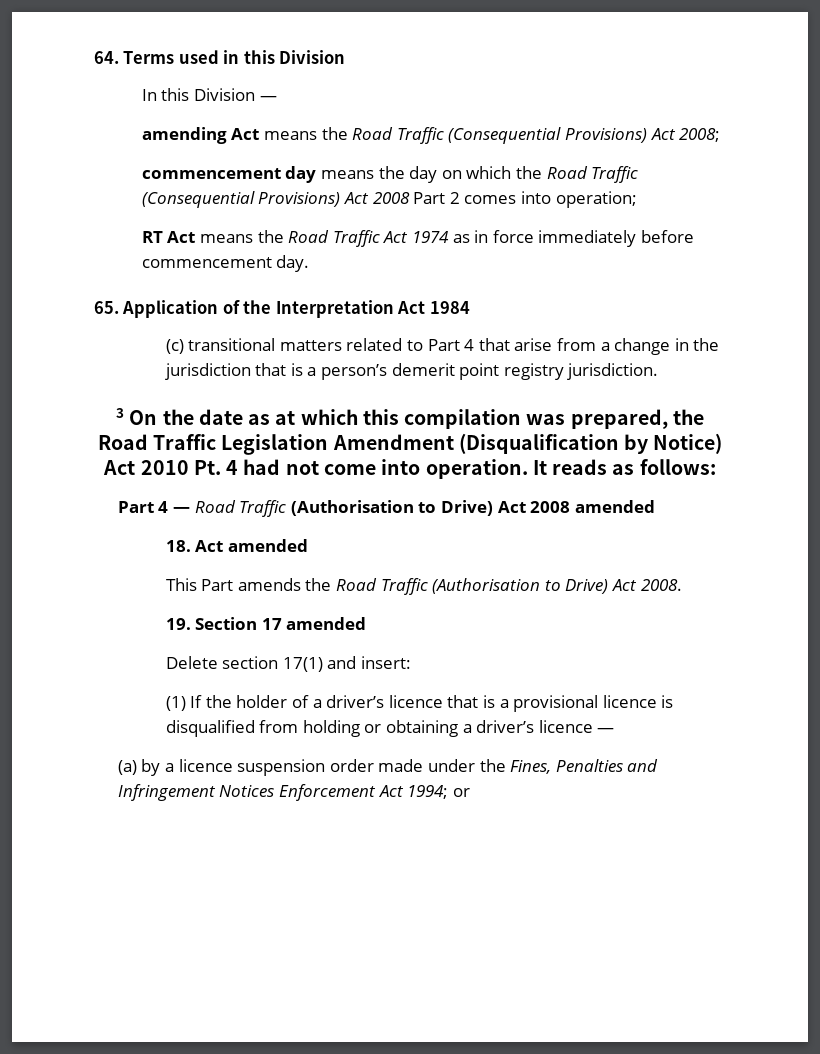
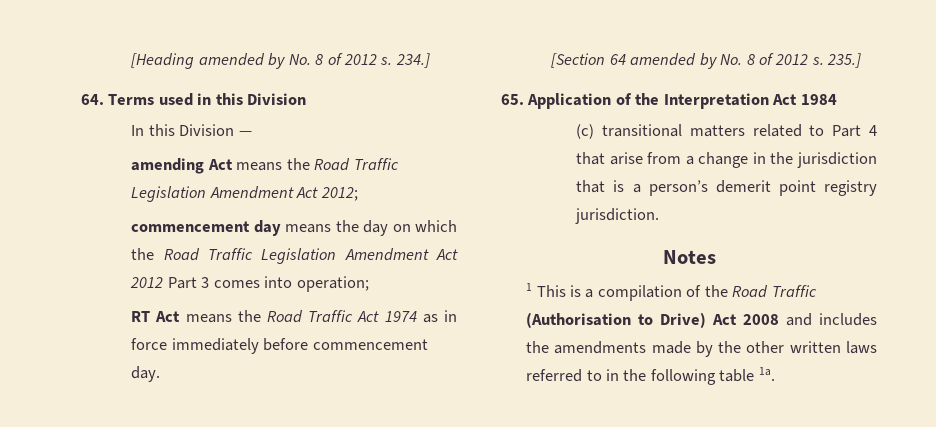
+ [Heading amended by No. 8 of 2012 s. 234.]
- amending Act means the Road Traffic (Consequential Provisions) Act 2008;
+ amending Act means the Road Traffic Legislation Amendment Act 2012;
- commencement day means the day on which the Road Traffic (Consequential Provisions) Act 2008 Part 2 comes into operation;
+ commencement day means the day on which the Road Traffic Legislation Amendment Act 2012 Part 3 comes into operation;
+ [Section 64 amended by No. 8 of 2012 s. 235.]
- 3 On the date as at which this compilation was prepared, the Road Traffic Legislation Amendment (Disqualification by Notice) Act 2010 Pt. 4 had not come into operation. It reads as follows:
- Part 4 — Road Traffic (Authorisation to Drive) Act 2008 amended
- 18. Act amended
- This Part amends the Road Traffic (Authorisation to Drive) Act 2008.
- 19. Section 17 amended
- Delete section 17(1) and insert:
- (1) If the holder of a driver’s licence that is a provisional licence is disqualified from holding or obtaining a driver’s licence —
- (a) by a licence suspension order made under the Fines, Penalties and Infringement Notices Enforcement Act 1994; or
+ Notes
+ 1 This is a compilation of the Road Traffic (Authorisation to Drive) Act 2008 and includes the amendments made by the other written laws referred to in the following table 1a.

